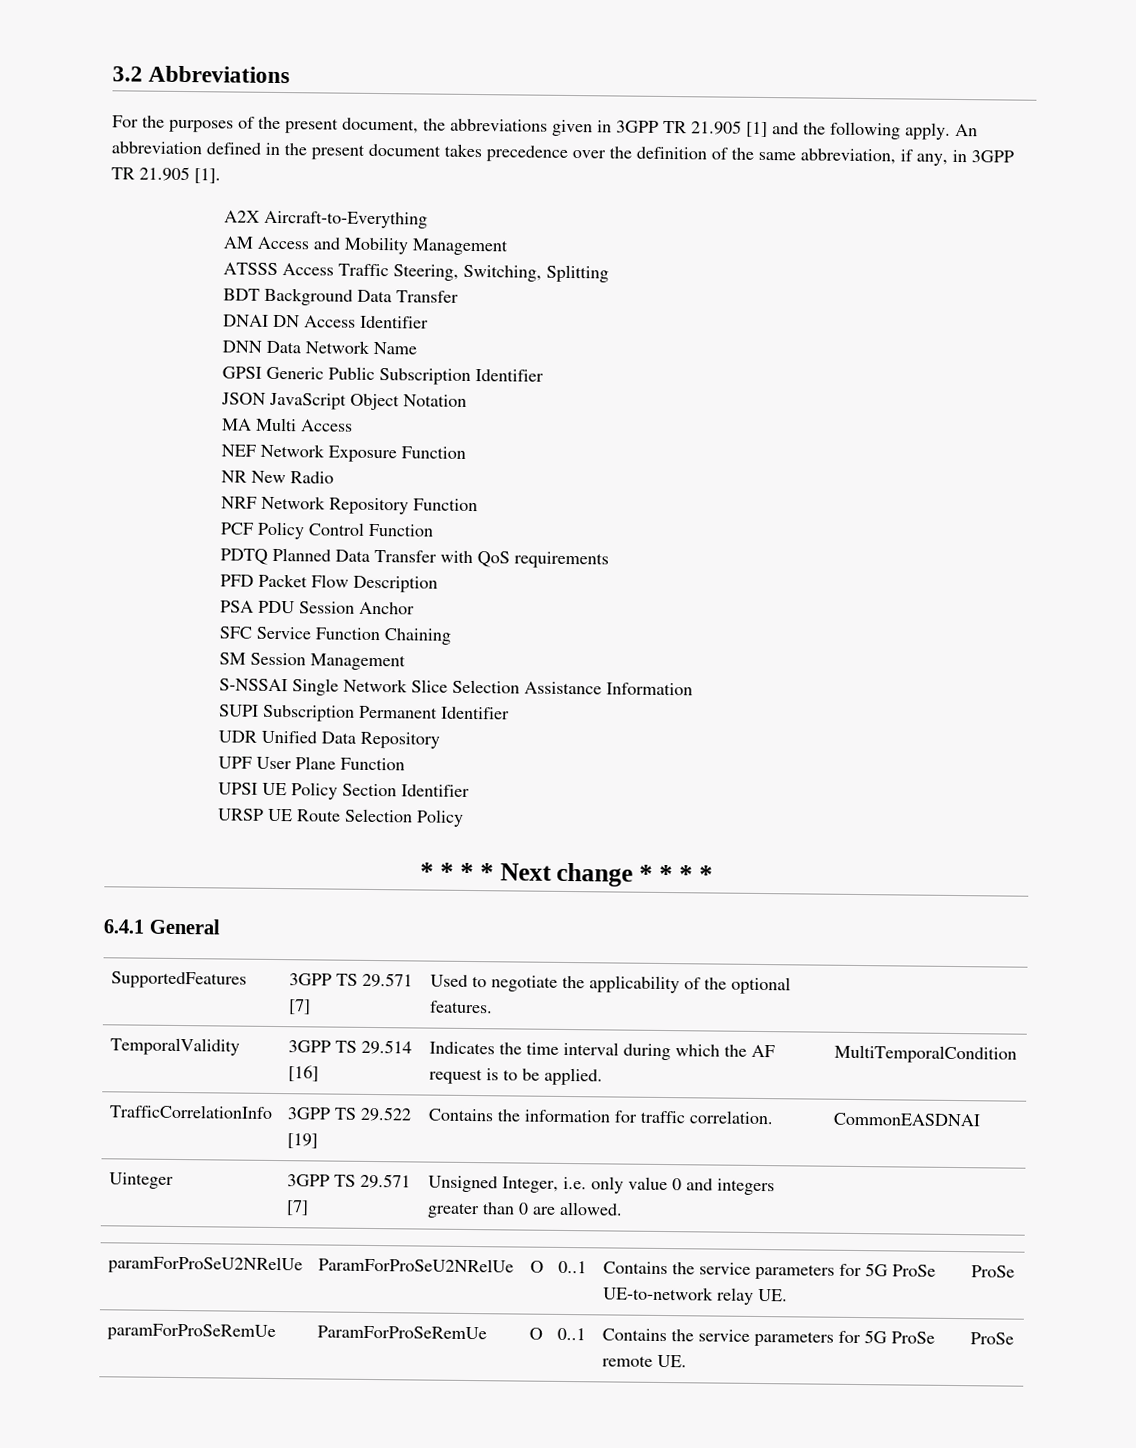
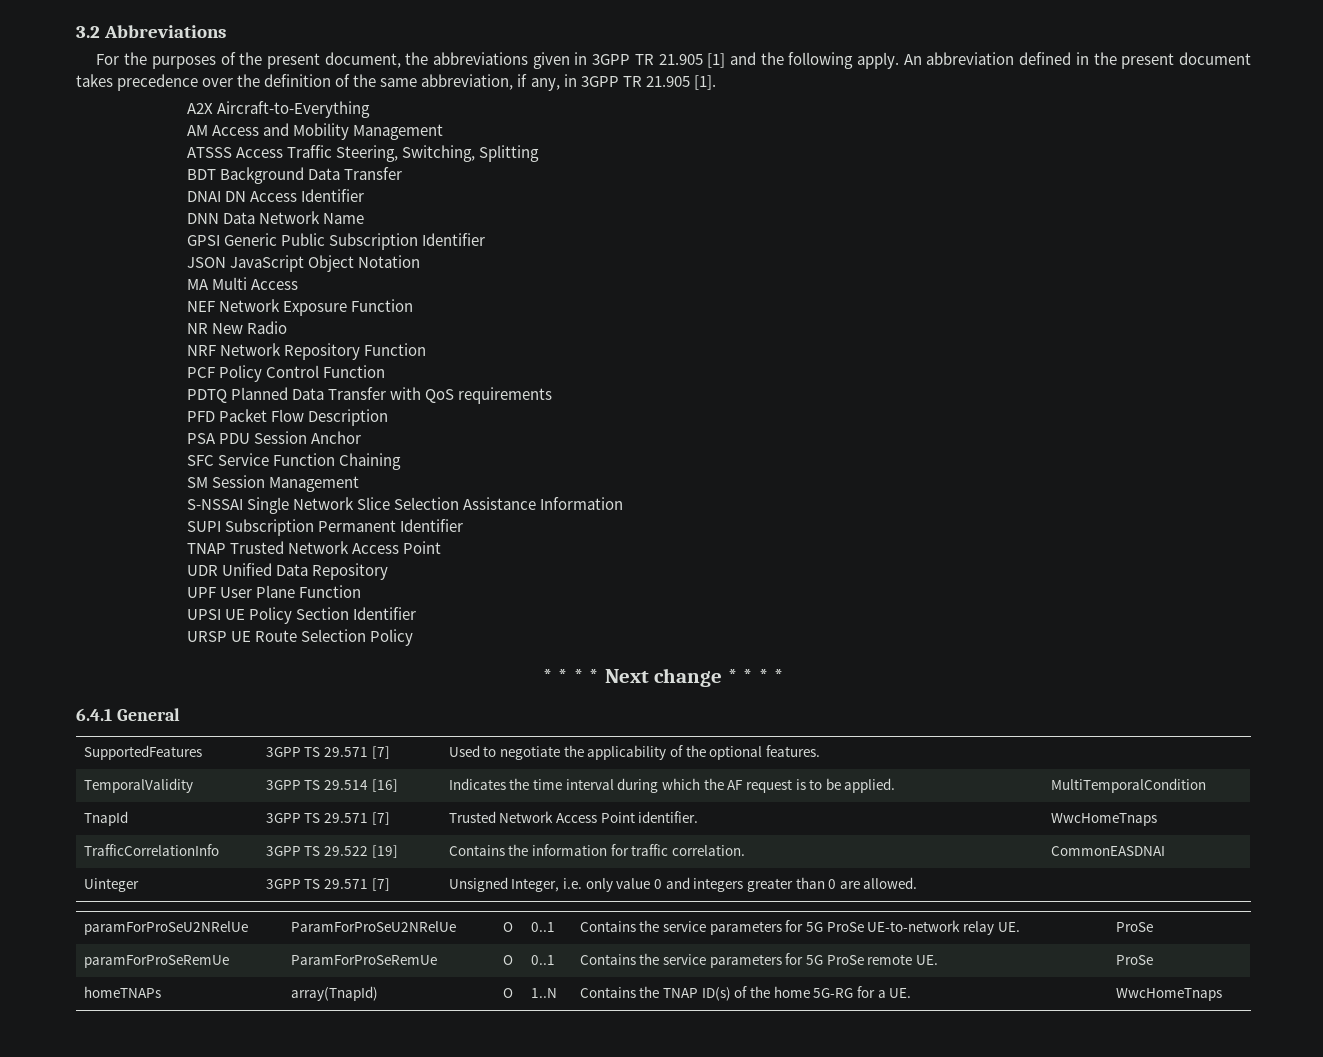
+ TNAP Trusted Network Access Point
+ TnapId | 3GPP TS 29.571 [7] | Trusted Network Access Point identifier. | WwcHomeTnaps
+ homeTNAPs | array(TnapId) | O | 1..N | Contains the TNAP ID(s) of the home 5G-RG for a UE. | WwcHomeTnaps

